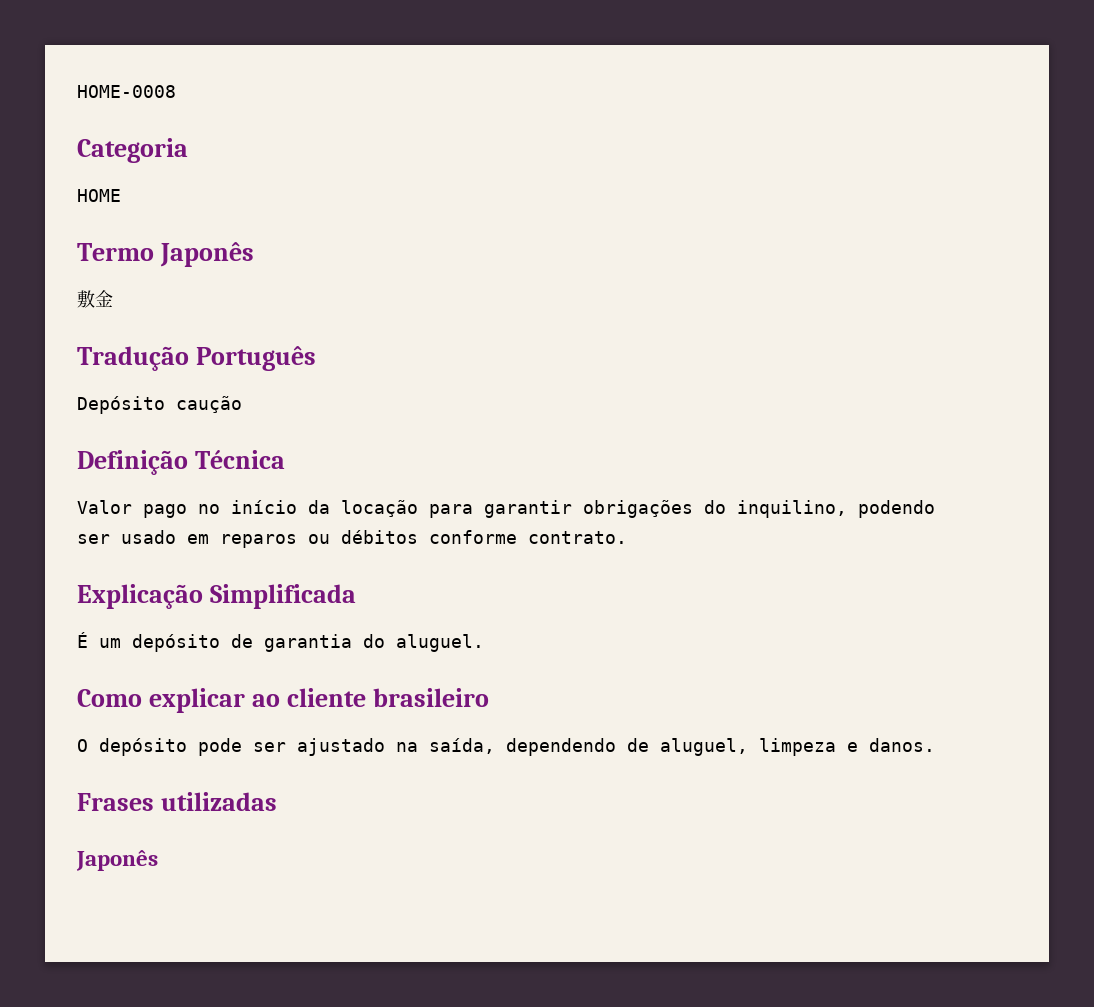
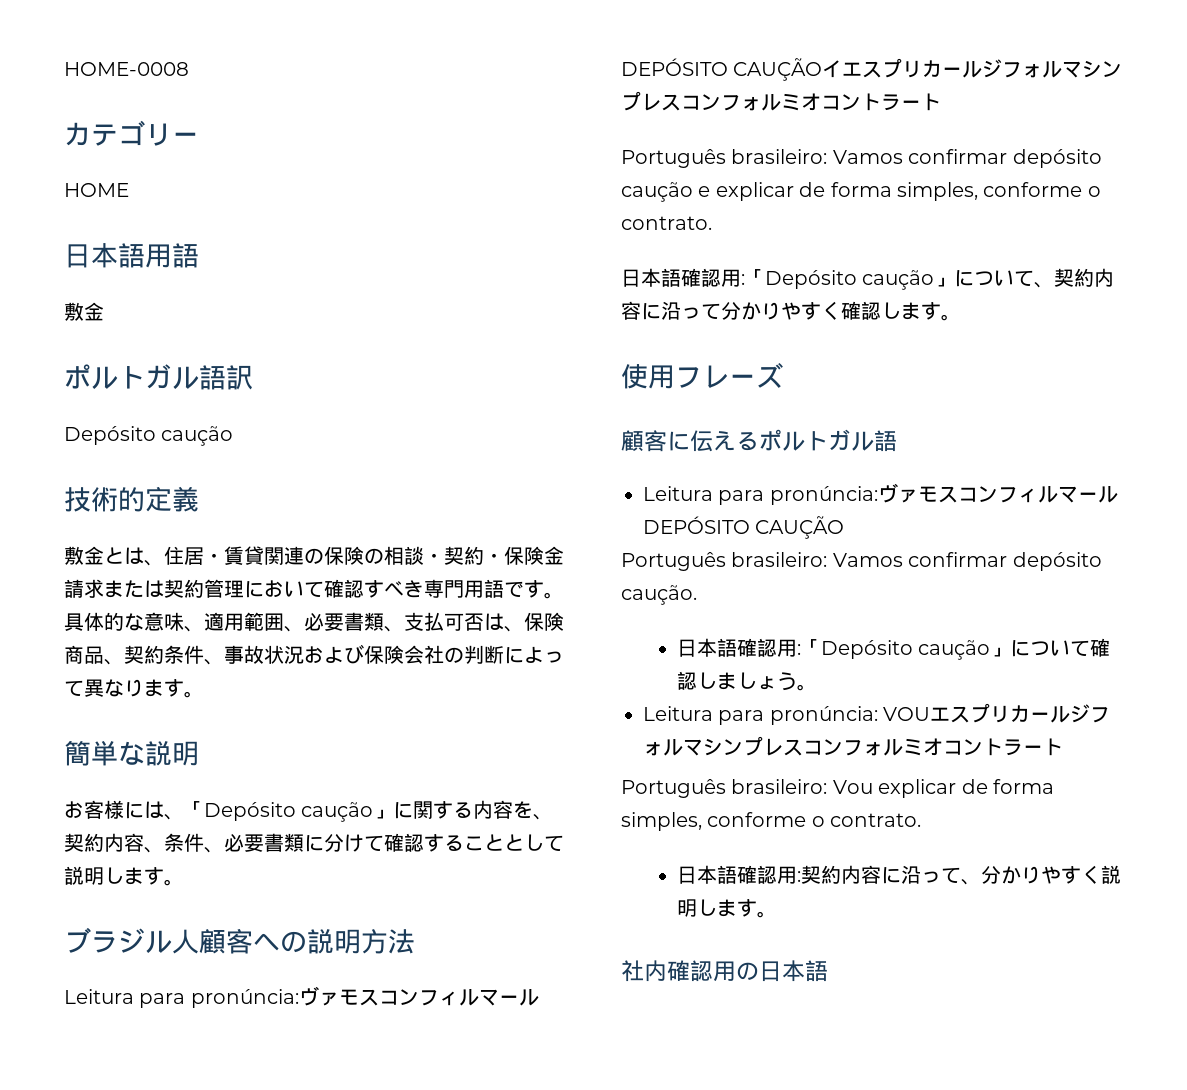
- Categoria
+ カテゴリー
- Termo Japonês
+ 日本語用語
- Tradução Português
+ ポルトガル語訳
- Definição Técnica
- Valor pago no início da locação para garantir obrigações do inquilino, podendo ser usado em reparos ou débitos conforme contrato.
- Explicação Simplificada
- É um depósito de garantia do aluguel.
- Como explicar ao cliente brasileiro
- O depósito pode ser ajustado na saída, dependendo de aluguel, limpeza e danos.
- Frases utilizadas
- Japonês
+ 技術的定義
+ 敷金とは、住居・賃貸関連の保険の相談・契約・保険金請求または契約管理において確認すべき専門用語です。具体的な意味、適用範囲、必要書類、支払可否は、保険商品、契約条件、事故状況および保険会社の判断によって異なります。
+ 簡単な説明
+ お客様には、「Depósito caução」に関する内容を、契約内容、条件、必要書類に分けて確認することとして説明します。
+ ブラジル人顧客への説明方法
+ Leitura para pronúncia:ヴァモスコンフィルマールDEPÓSITO CAUÇÃOイエスプリカールジフォルマシンプレスコンフォルミオコントラート
+ Português brasileiro: Vamos confirmar depósito caução e explicar de forma simples, conforme o contrato.
+ 日本語確認用:「Depósito caução」について、契約内容に沿って分かりやすく確認します。
+ 使用フレーズ
+ 顧客に伝えるポルトガル語
+ Leitura para pronúncia:ヴァモスコンフィルマールDEPÓSITO CAUÇÃO
+ Português brasileiro: Vamos confirmar depósito caução.
+ 日本語確認用:「Depósito caução」について確認しましょう。
+ Leitura para pronúncia: VOUエスプリカールジフォルマシンプレスコンフォルミオコントラート
+ Português brasileiro: Vou explicar de forma simples, conforme o contrato.
+ 日本語確認用:契約内容に沿って、分かりやすく説明します。
+ 社内確認用の日本語

